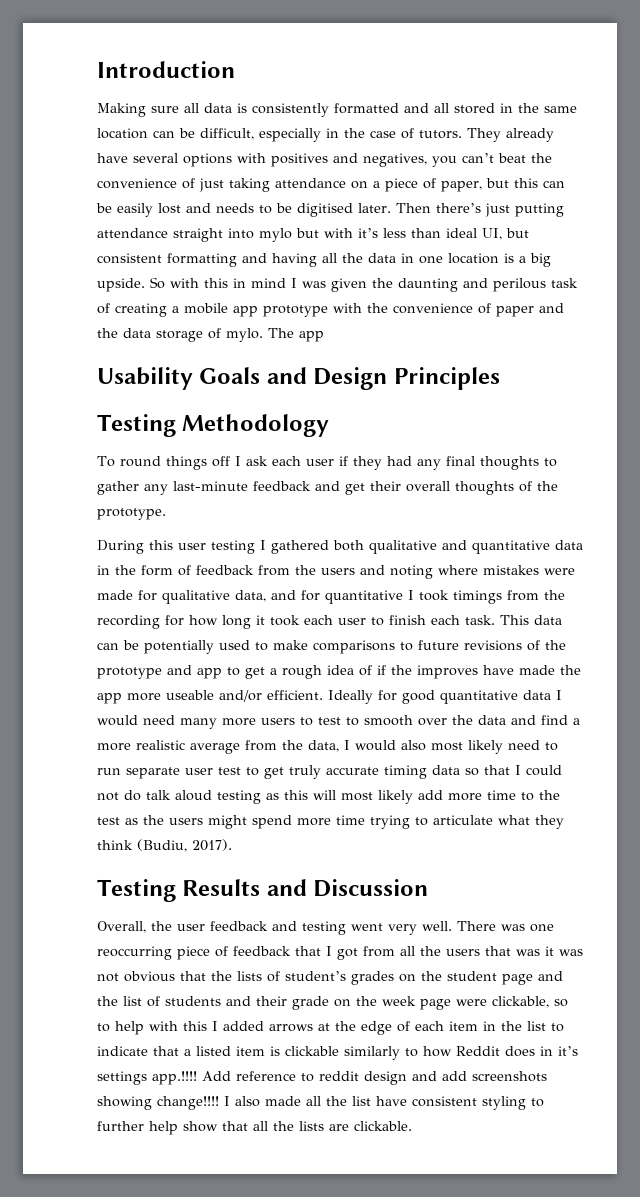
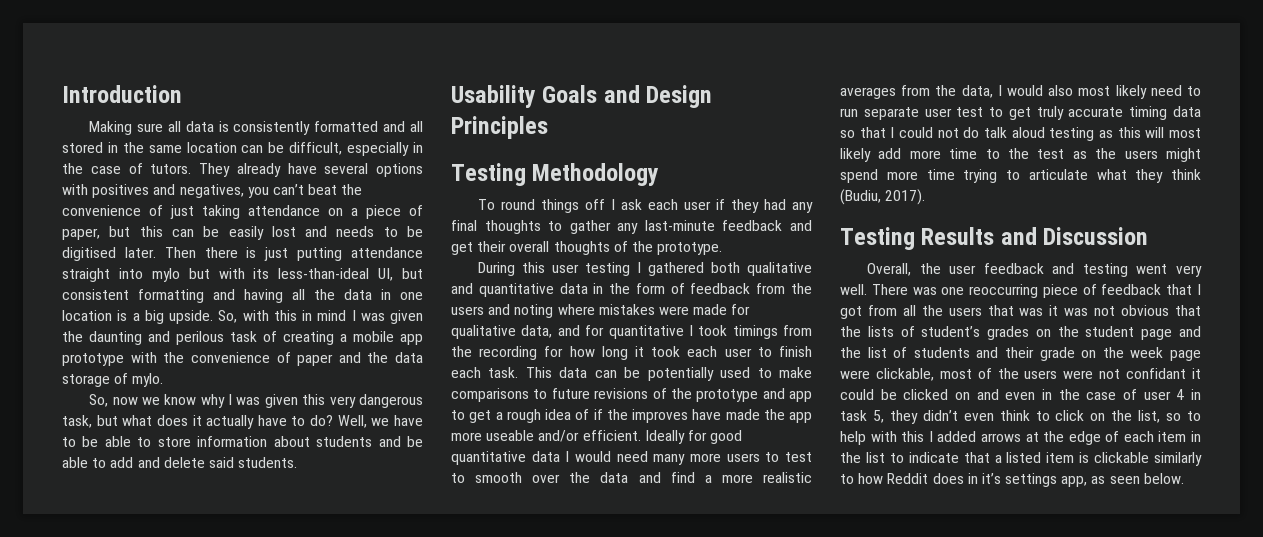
- Then there’s just putting attendance straight into mylo but with it’s less than ideal UI, but consistent formatting and having all the data in one location is a big upside.
+ Then there is just putting attendance straight into mylo but with its less-than-ideal UI, but consistent formatting and having all the data in one location is a big upside.
- So with this in mind I was given the daunting and perilous task of creating a mobile app prototype with the convenience of paper and the data storage of mylo. The app
+ So, with this in mind I was given the daunting and perilous task of creating a mobile app prototype with the convenience of paper and the data storage of mylo.
+ So, now we know why I was given this very dangerous task, but what does it actually have to do? Well, we have to be able to store information about students and be able to add and delete said students.
- Ideally for good quantitative data I would need many more users to test to smooth over the data and find a more realistic average from the data, I would also most likely need to run separate user test to get truly accurate timing data so that I could not do talk aloud testing as this will most likely add more time to the test as the users might spend more time trying to articulate what they think (Budiu, 2017).
+ Ideally for good quantitative data I would need many more users to test to smooth over the data and find a more realistic averages from the data, I would also most likely need to run separate user test to get truly accurate timing data so that I could not do talk aloud testing as this will most likely add more time to the test as the users might spend more time trying to articulate what they think (Budiu, 2017).
- There was one reoccurring piece of feedback that I got from all the users that was it was not obvious that the lists of student’s grades on the student page and the list of students and their grade on the week page were clickable, so to help with this I added arrows at the edge of each item in the list to indicate that a listed item is clickable similarly to how Reddit does in it’s settings app.!!!! Add reference to reddit design and add screenshots showing change!!!! I also made all the list have consistent styling to further help show that all the lists are clickable.
+ There was one reoccurring piece of feedback that I got from all the users that was it was not obvious that the lists of student’s grades on the student page and the list of students and their grade on the week page were clickable, most of the users were not confidant it could be clicked on and even in the case of user 4 in task 5, they didn’t even think to click on the list, so to help with this I added arrows at the edge of each item in the list to indicate that a listed item is clickable similarly to how Reddit does in it’s settings app, as seen below.

